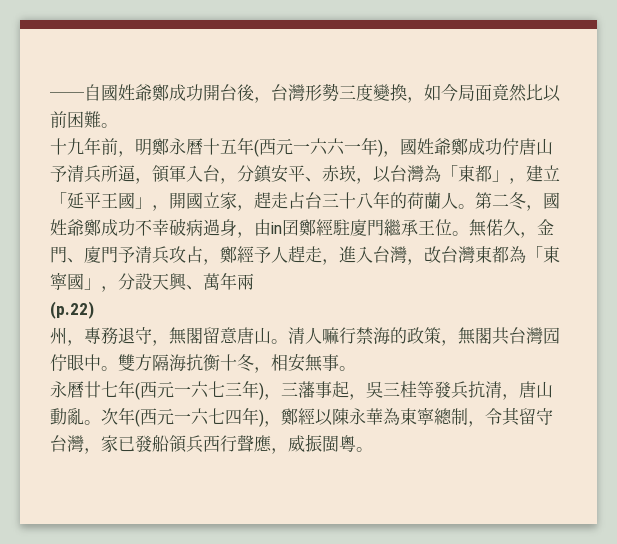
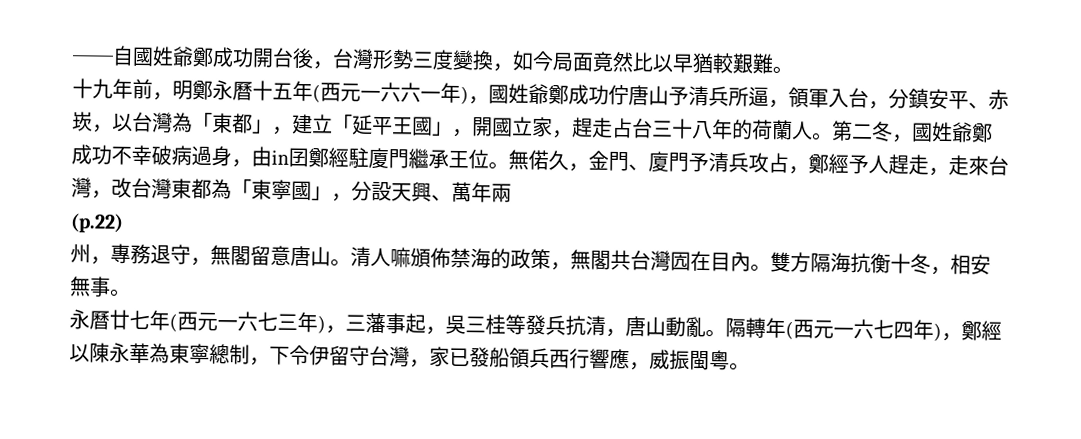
- ──自國姓爺鄭成功開台後，台灣形勢三度變換，如今局面竟然比以前困難。
+ ──自國姓爺鄭成功開台後，台灣形勢三度變換，如今局面竟然比以早猶較艱難。
- 無偌久，金門、廈門予清兵攻占，鄭經予人趕走，進入台灣，改台灣東都為「東寧國」，分設天興、萬年兩
+ 無偌久，金門、廈門予清兵攻占，鄭經予人趕走，走來台灣，改台灣東都為「東寧國」，分設天興、萬年兩
- 清人嘛行禁海的政策，無閣共台灣囥佇眼中。
+ 清人嘛頒佈禁海的政策，無閣共台灣囥在目內。
- 次年(西元一六七四年)，鄭經以陳永華為東寧總制，令其留守台灣，家已發船領兵西行聲應，威振閩粵。
+ 隔轉年(西元一六七四年)，鄭經以陳永華為東寧總制，下令伊留守台灣，家已發船領兵西行響應，威振閩粵。

